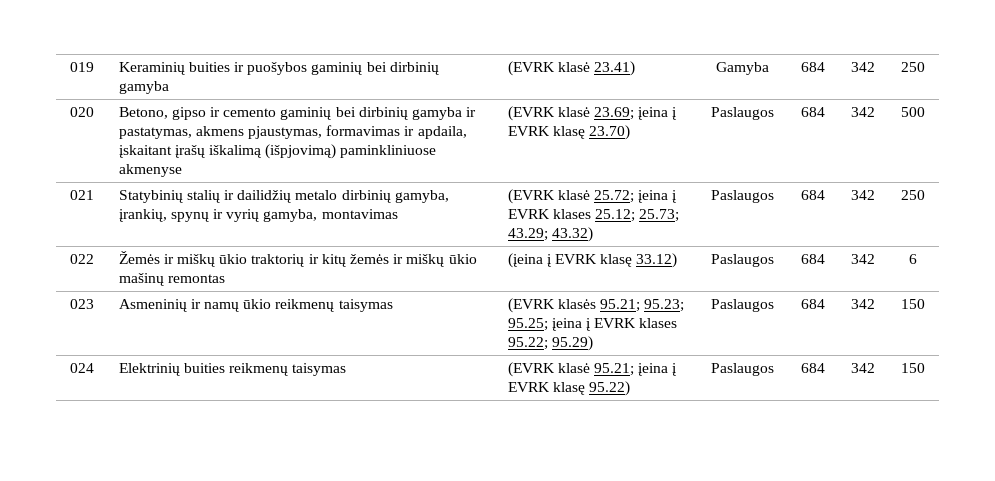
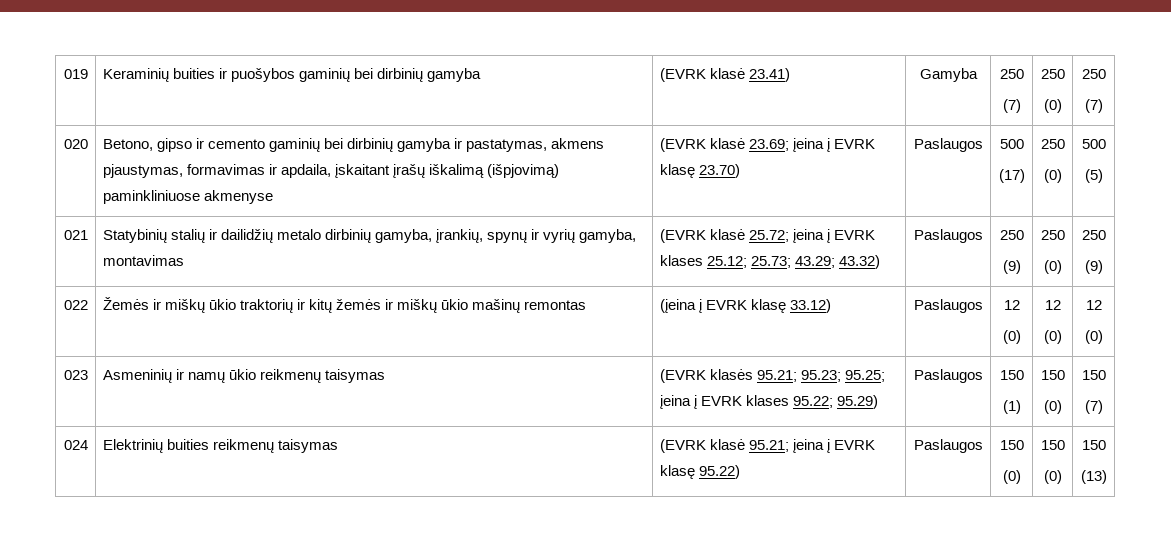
- 019 | Keraminių buities ir puošybos gaminių bei dirbinių gamyba | (EVRK klasė 23.41) | Gamyba | 684 | 342 | 250
+ 019 | Keraminių buities ir puošybos gaminių bei dirbinių gamyba | (EVRK klasė 23.41) | Gamyba | 250
+ (7) | 250
+ (0) | 250
+ (7)
- 020 | Betono, gipso ir cemento gaminių bei dirbinių gamyba ir pastatymas, akmens pjaustymas, formavimas ir apdaila, įskaitant įrašų iškalimą (išpjovimą) paminkliniuose akmenyse | (EVRK klasė 23.69; įeina į EVRK klasę 23.70) | Paslaugos | 684 | 342 | 500
+ 020 | Betono, gipso ir cemento gaminių bei dirbinių gamyba ir pastatymas, akmens pjaustymas, formavimas ir apdaila, įskaitant įrašų iškalimą (išpjovimą) paminkliniuose akmenyse | (EVRK klasė 23.69; įeina į EVRK klasę 23.70) | Paslaugos | 500
+ (17) | 250
+ (0) | 500
+ (5)
- 021 | Statybinių stalių ir dailidžių metalo dirbinių gamyba, įrankių, spynų ir vyrių gamyba, montavimas | (EVRK klasė 25.72; įeina į EVRK klases 25.12; 25.73; 43.29; 43.32) | Paslaugos | 684 | 342 | 250
+ 021 | Statybinių stalių ir dailidžių metalo dirbinių gamyba, įrankių, spynų ir vyrių gamyba, montavimas | (EVRK klasė 25.72; įeina į EVRK klases 25.12; 25.73; 43.29; 43.32) | Paslaugos | 250
+ (9) | 250
+ (0) | 250
+ (9)
- 022 | Žemės ir miškų ūkio traktorių ir kitų žemės ir miškų ūkio mašinų remontas | (įeina į EVRK klasę 33.12) | Paslaugos | 684 | 342 | 6
+ 022 | Žemės ir miškų ūkio traktorių ir kitų žemės ir miškų ūkio mašinų remontas | (įeina į EVRK klasę 33.12) | Paslaugos | 12
+ (0) | 12
+ (0) | 12
+ (0)
- 023 | Asmeninių ir namų ūkio reikmenų taisymas | (EVRK klasės 95.21; 95.23; 95.25; įeina į EVRK klases 95.22; 95.29) | Paslaugos | 684 | 342 | 150
+ 023 | Asmeninių ir namų ūkio reikmenų taisymas | (EVRK klasės 95.21; 95.23; 95.25; įeina į EVRK klases 95.22; 95.29) | Paslaugos | 150
+ (1) | 150
+ (0) | 150
+ (7)
- 024 | Elektrinių buities reikmenų taisymas | (EVRK klasė 95.21; įeina į EVRK klasę 95.22) | Paslaugos | 684 | 342 | 150
+ 024 | Elektrinių buities reikmenų taisymas | (EVRK klasė 95.21; įeina į EVRK klasę 95.22) | Paslaugos | 150
+ (0) | 150
+ (0) | 150
+ (13)

